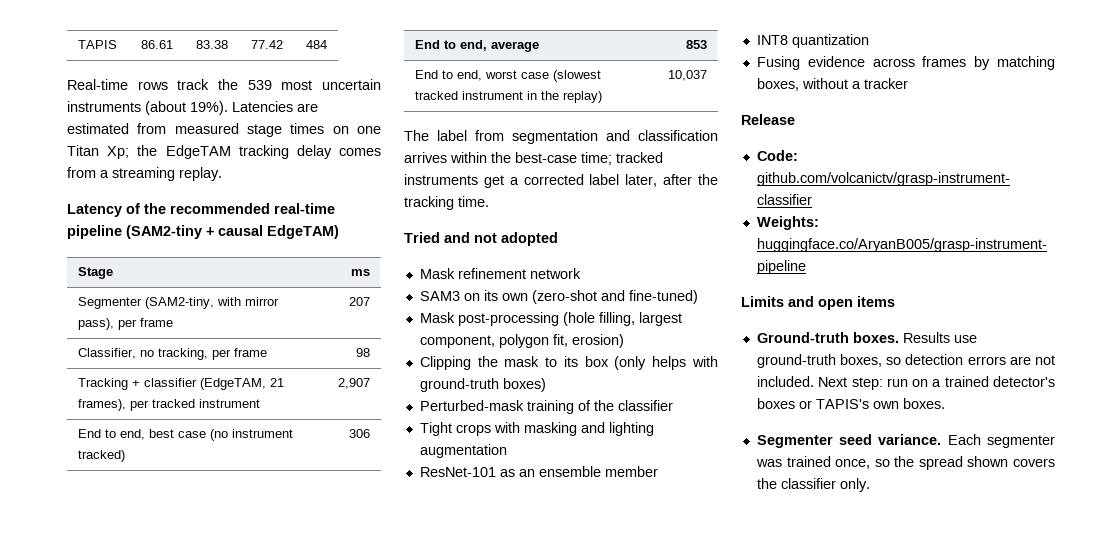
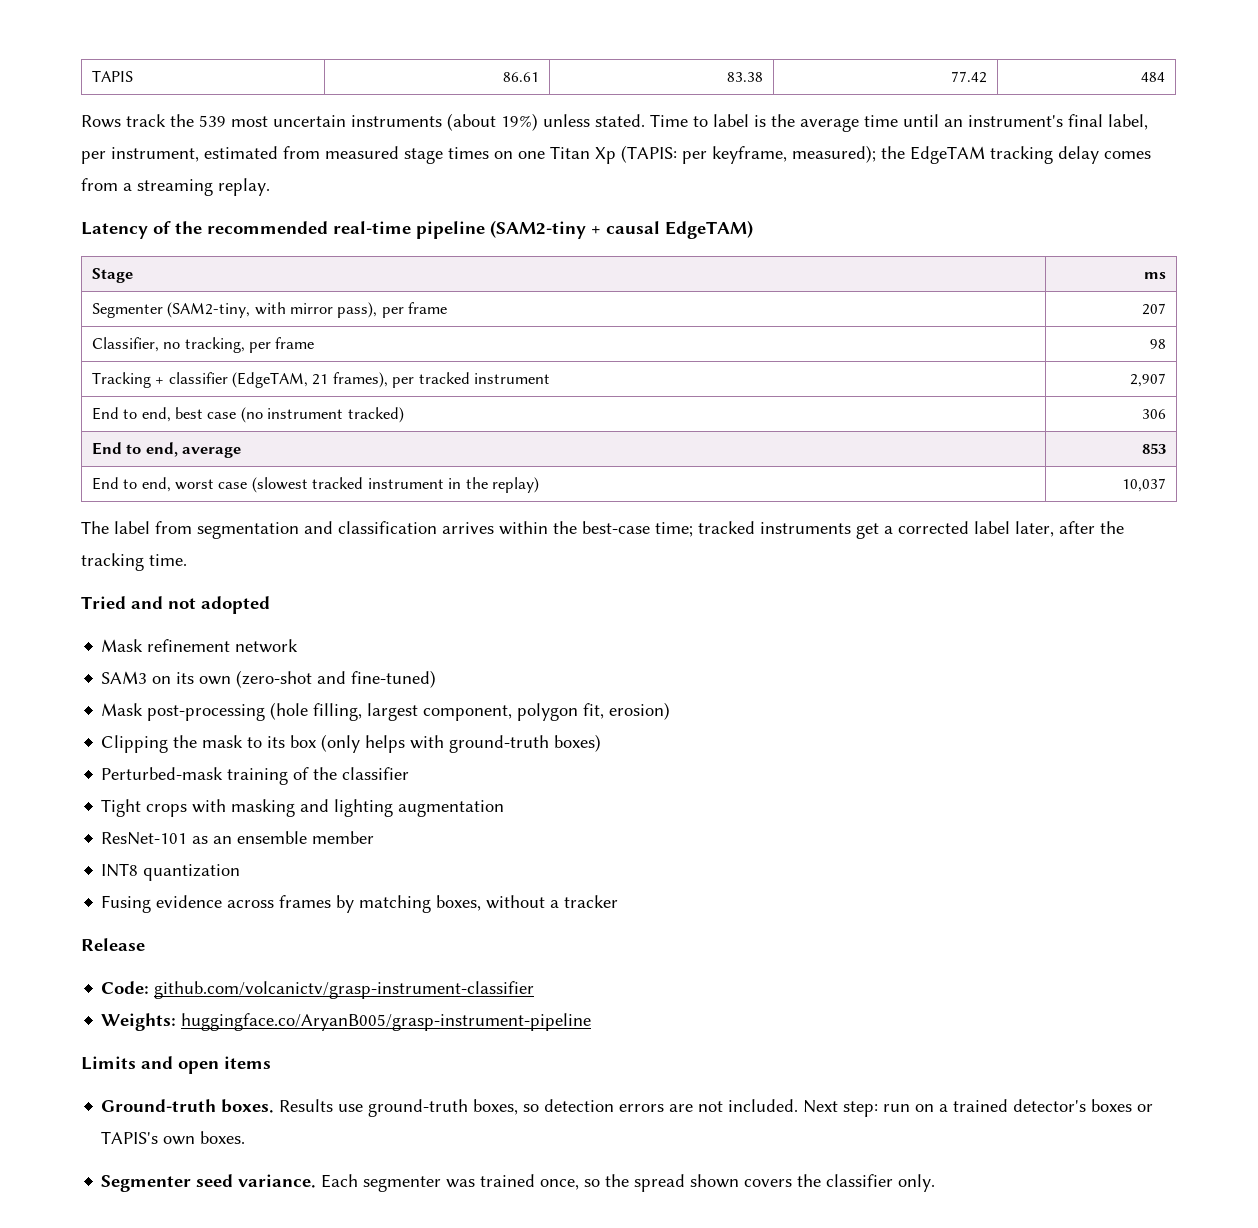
- Real-time rows track the 539 most uncertain instruments (about 19%). Latencies are estimated from measured stage times on one Titan Xp; the EdgeTAM tracking delay comes from a streaming replay.
+ Rows track the 539 most uncertain instruments (about 19%) unless stated. Time to label is the average time until an instrument's final label, per instrument, estimated from measured stage times on one Titan Xp (TAPIS: per keyframe, measured); the EdgeTAM tracking delay comes from a streaming replay.

